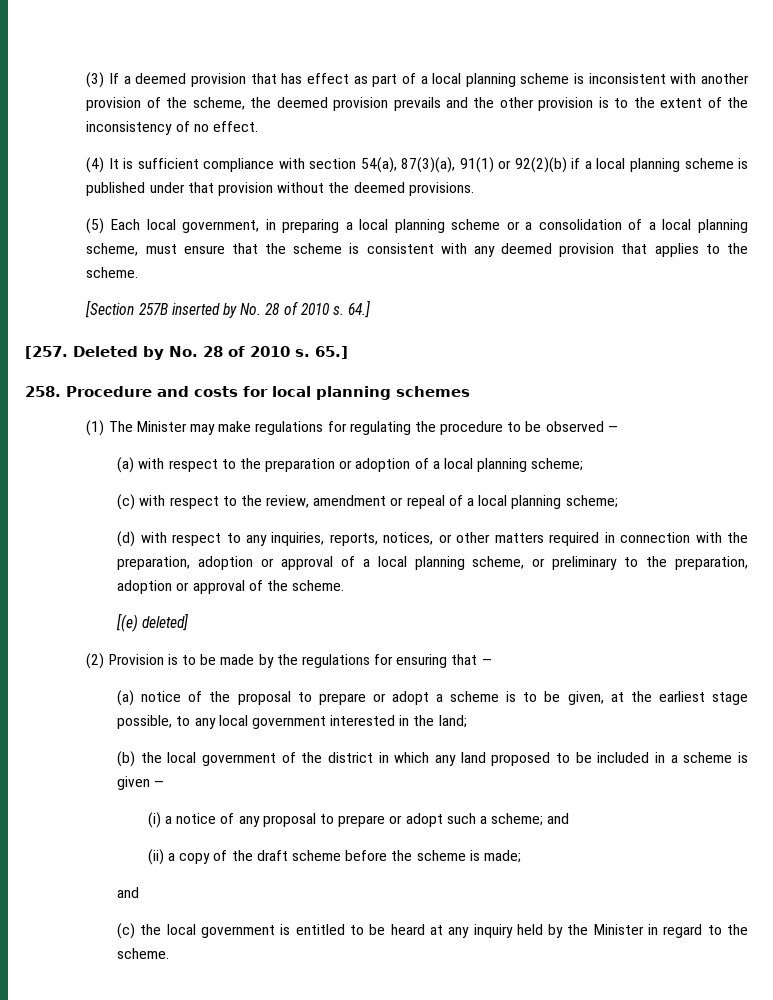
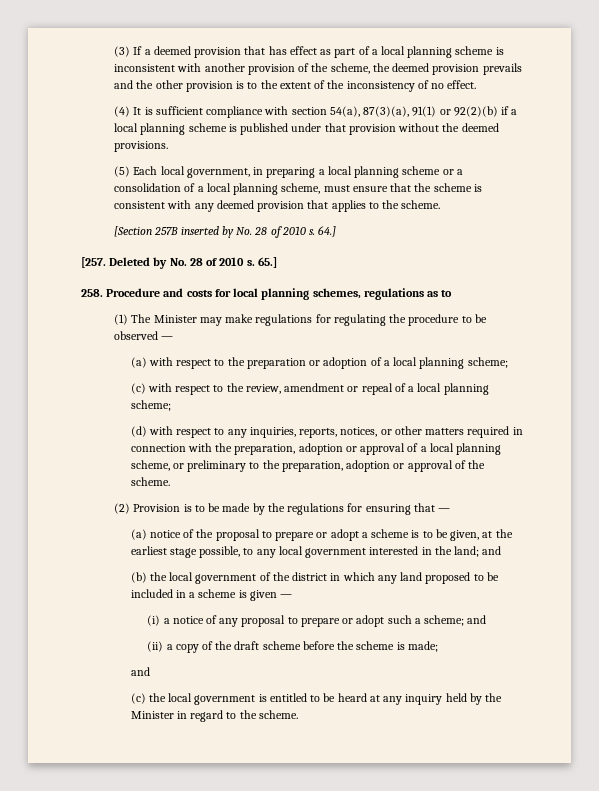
- 258. Procedure and costs for local planning schemes
+ 258. Procedure and costs for local planning schemes, regulations as to
- [(e) deleted]
- (a) notice of the proposal to prepare or adopt a scheme is to be given, at the earliest stage possible, to any local government interested in the land;
+ (a) notice of the proposal to prepare or adopt a scheme is to be given, at the earliest stage possible, to any local government interested in the land; and

